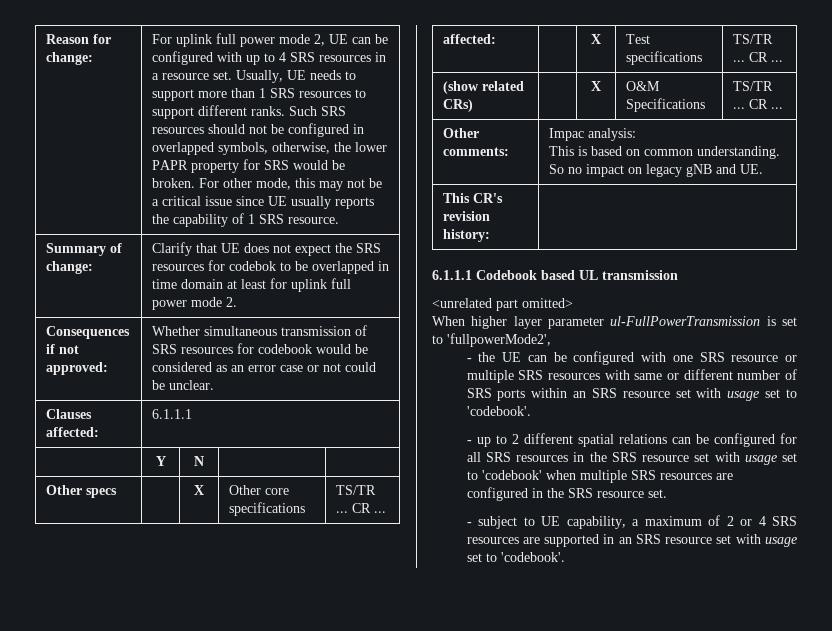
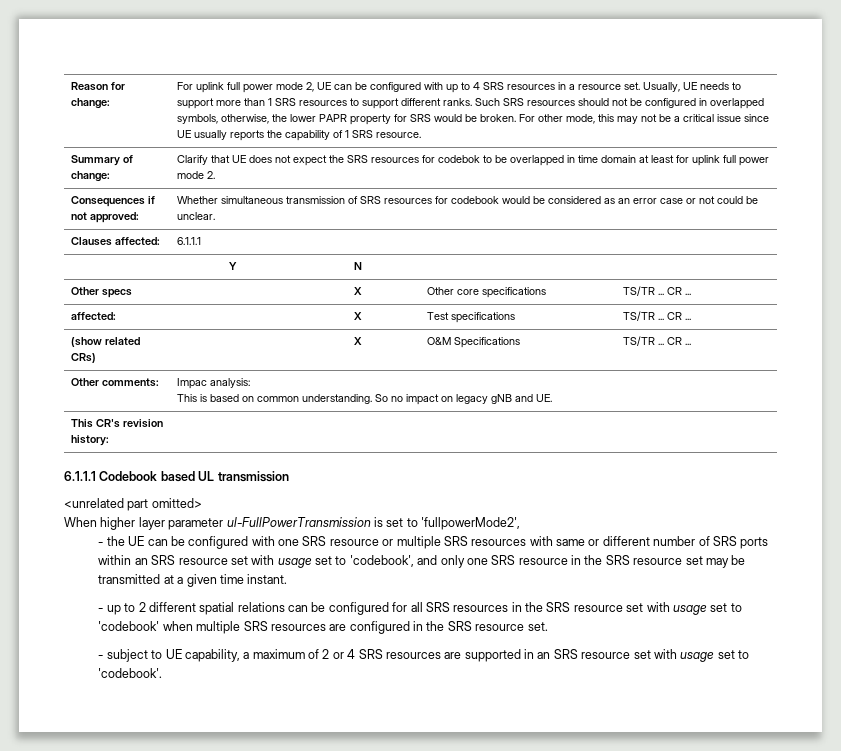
- - the UE can be configured with one SRS resource or multiple SRS resources with same or different number of SRS ports within an SRS resource set with usage set to 'codebook'.
+ - the UE can be configured with one SRS resource or multiple SRS resources with same or different number of SRS ports within an SRS resource set with usage set to 'codebook', and only one SRS resource in the SRS resource set may be transmitted at a given time instant.

